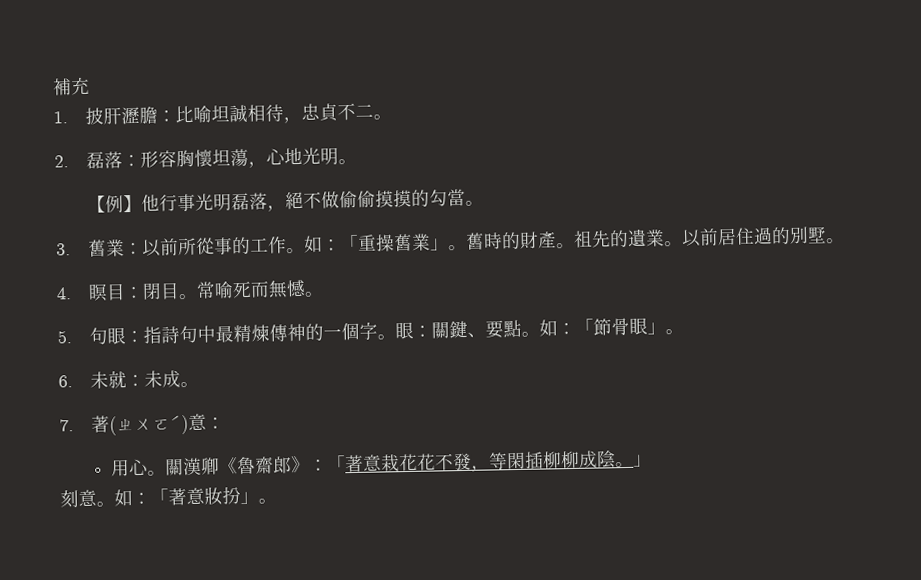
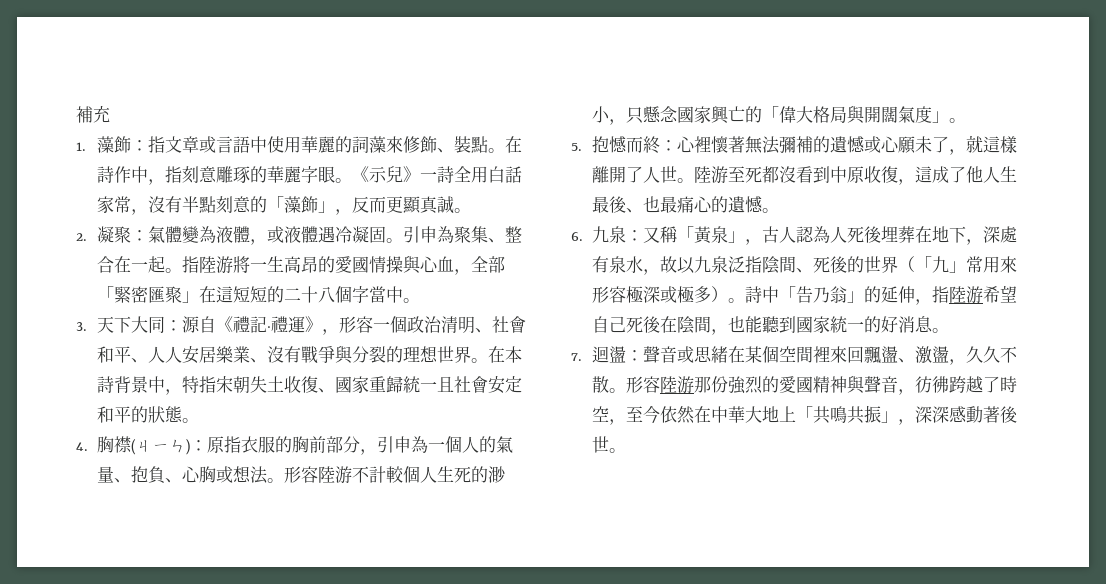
- 1.披肝瀝膽：比喻坦誠相待，忠貞不二。
- 2.磊落：形容胸懷坦蕩，心地光明。
- 【例】他行事光明磊落，絕不做偷偷摸摸的勾當。
- 3.舊業：以前所從事的工作。如：「重操舊業」。舊時的財產。祖先的遺業。以前居住過的別墅。
- 4.瞑目：閉目。常喻死而無憾。
- 5.句眼：指詩句中最精煉傳神的一個字。眼：關鍵、要點。如：「節骨眼」。
- 6.未就：未成。
- 7.著(ㄓㄨㄛˊ)意：
- 用心。關漢卿《魯齋郎》：「著意栽花花不發，等閑插柳柳成陰。」
- 刻意。如：「著意妝扮」。
+ 1.藻飾：指文章或言語中使用華麗的詞藻來修飾、裝點。在詩作中，指刻意雕琢的華麗字眼。《示兒》一詩全用白話家常，沒有半點刻意的「藻飾」，反而更顯真誠。
+ 2.凝聚：氣體變為液體，或液體遇冷凝固。引申為聚集、整合在一起。指陸游將一生高昂的愛國情操與心血，全部「緊密匯聚」在這短短的二十八個字當中。
+ 3.天下大同：源自《禮記·禮運》，形容一個政治清明、社會和平、人人安居樂業、沒有戰爭與分裂的理想世界。在本詩背景中，特指宋朝失土收復、國家重歸統一且社會安定和平的狀態。
+ 4.胸襟(ㄐㄧㄣ)：原指衣服的胸前部分，引申為一個人的氣量、抱負、心胸或想法。形容陸游不計較個人生死的渺小，只懸念國家興亡的「偉大格局與開闊氣度」。
+ 5.抱憾而終：心裡懷著無法彌補的遺憾或心願未了，就這樣離開了人世。陸游至死都沒看到中原收復，這成了他人生最後、也最痛心的遺憾。
+ 6.九泉：又稱「黃泉」，古人認為人死後埋葬在地下，深處有泉水，故以九泉泛指陰間、死後的世界（「九」常用來形容極深或極多）。詩中「告乃翁」的延伸，指陸游希望自己死後在陰間，也能聽到國家統一的好消息。
+ 7.迴盪：聲音或思緒在某個空間裡來回飄盪、激盪，久久不散。形容陸游那份強烈的愛國精神與聲音，彷彿跨越了時空，至今依然在中華大地上「共鳴共振」，深深感動著後世。

